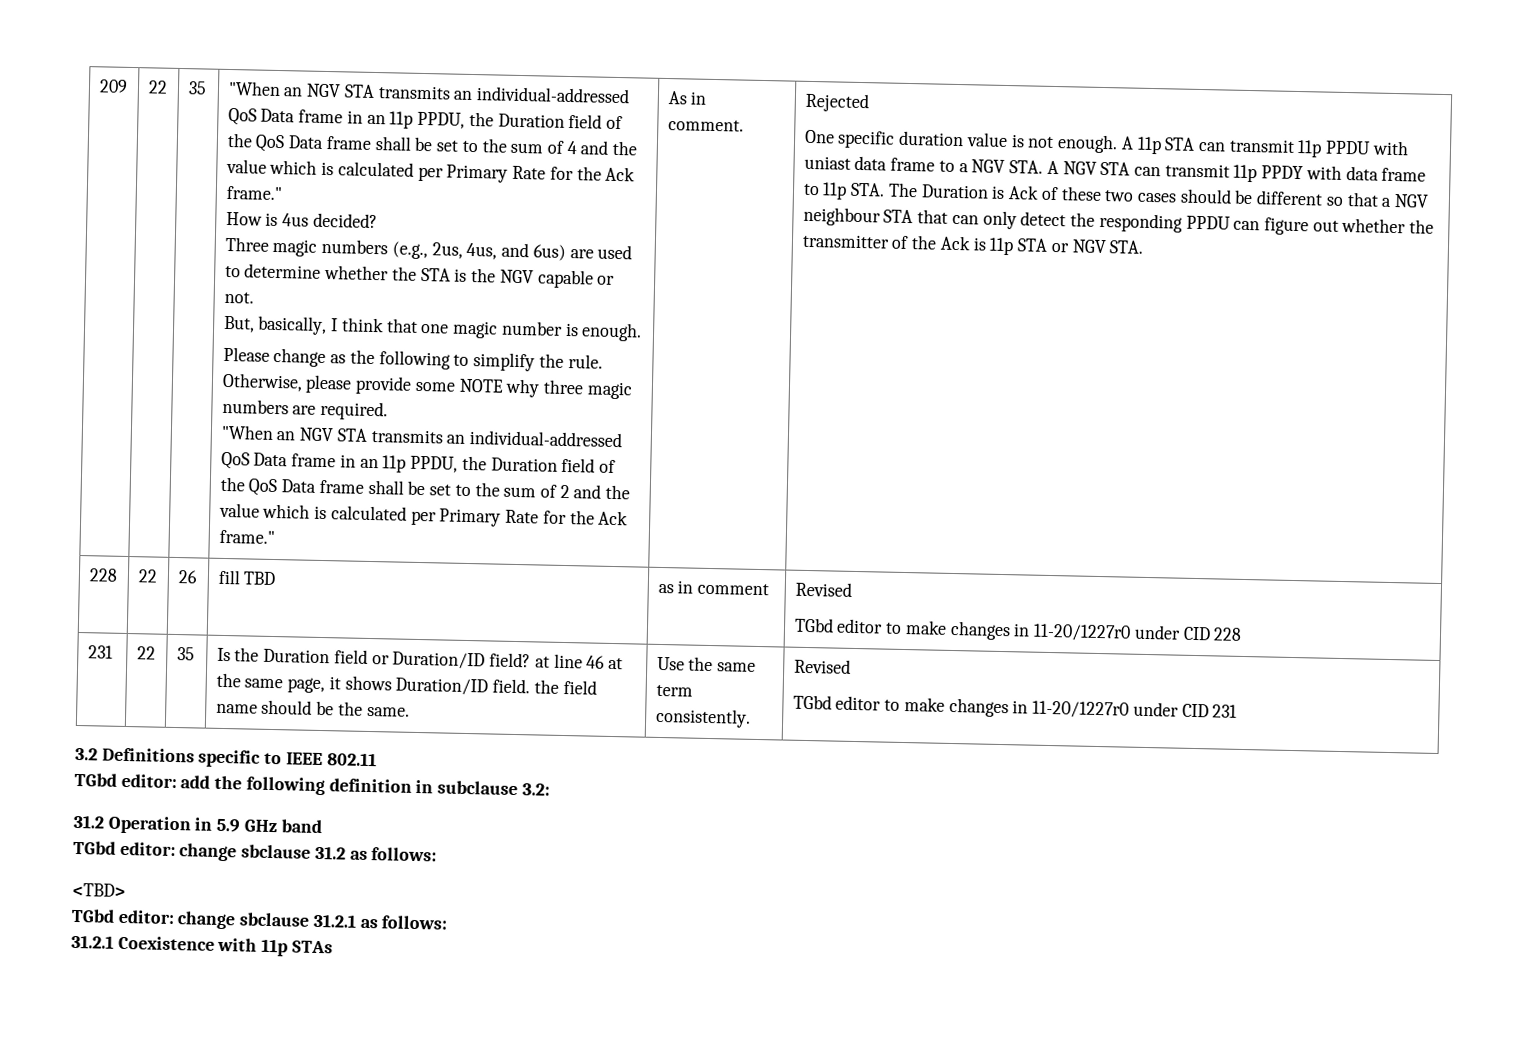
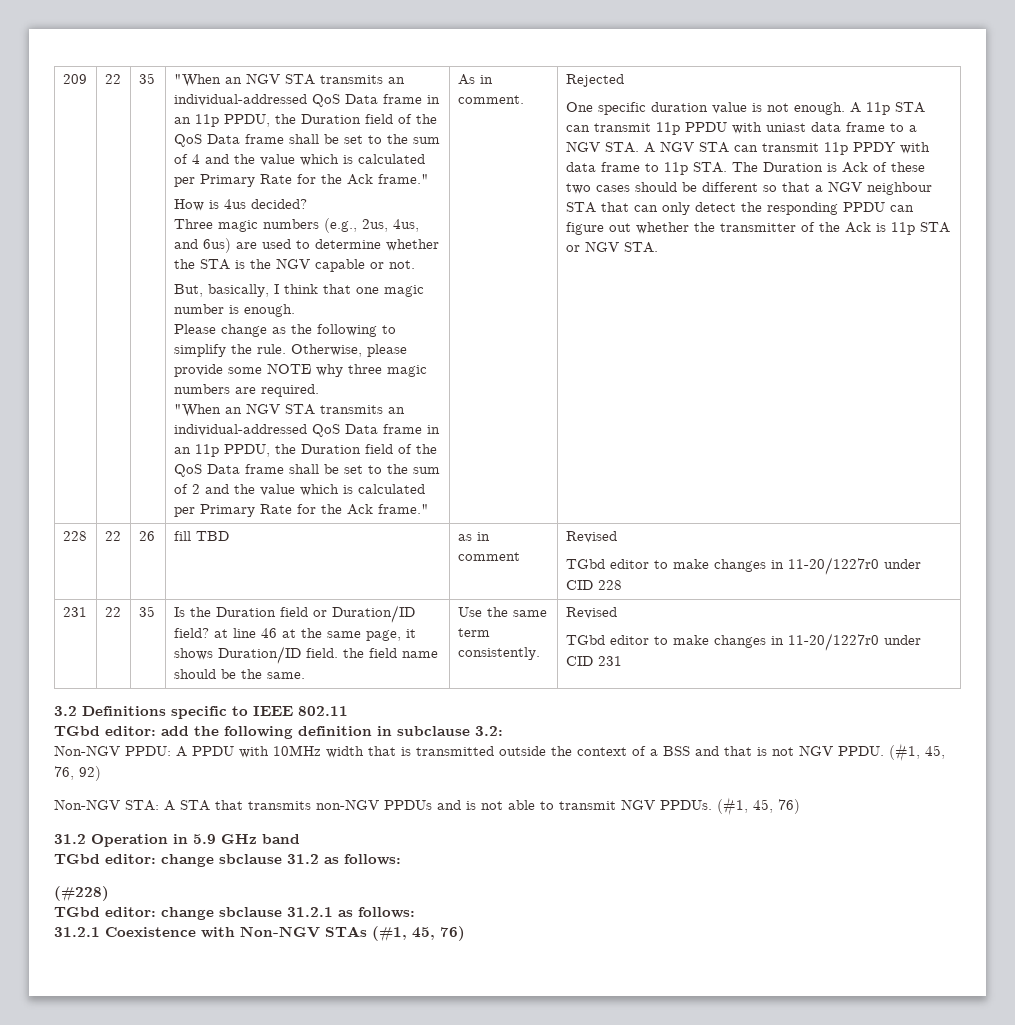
+ Non-NGV PPDU: A PPDU with 10MHz width that is transmitted outside the context of a BSS and that is not NGV PPDU. (#1, 45, 76, 92)
+ Non-NGV STA: A STA that transmits non-NGV PPDUs and is not able to transmit NGV PPDUs. (#1, 45, 76)
- <TBD>
+ (#228)
- 31.2.1 Coexistence with 11p STAs
+ 31.2.1 Coexistence with Non-NGV STAs (#1, 45, 76)

